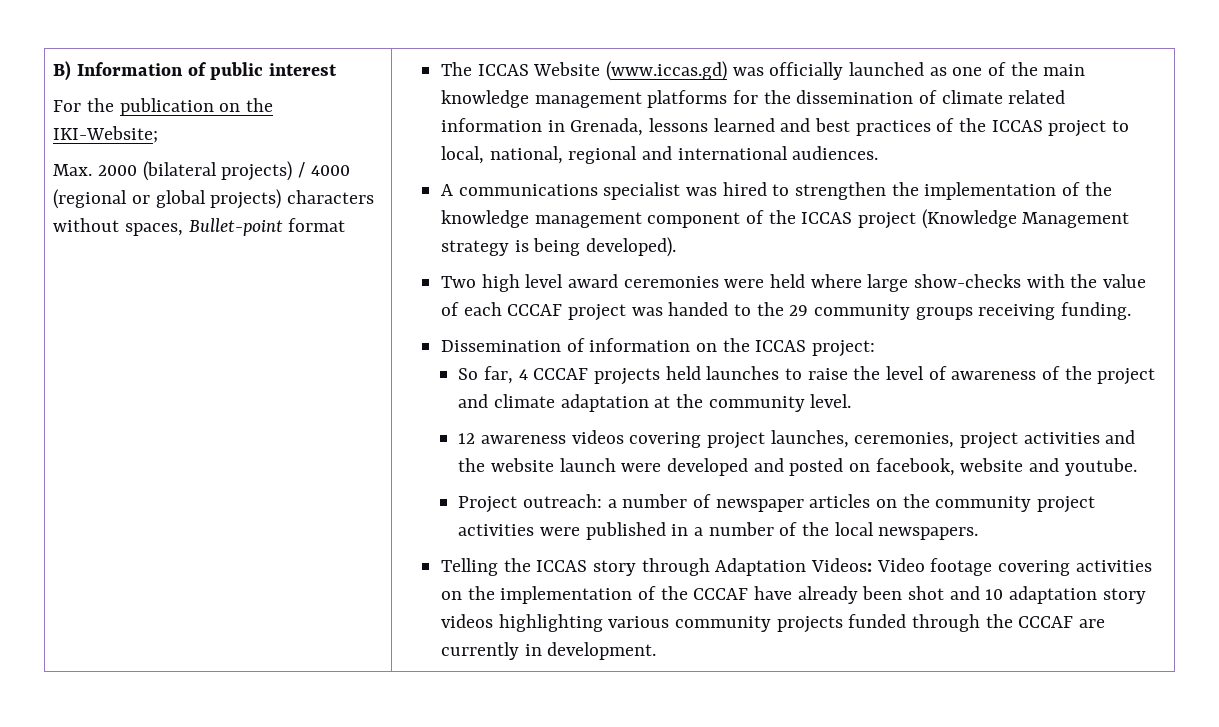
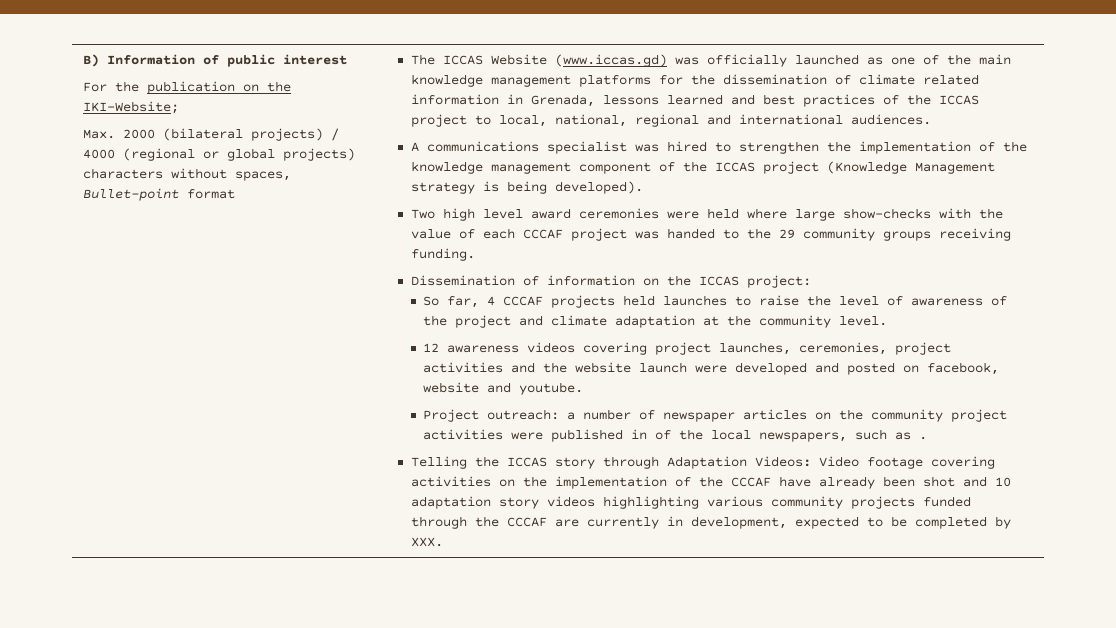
- Project outreach: a number of newspaper articles on the community project activities were published in a number of the local newspapers.
+ Project outreach: a number of newspaper articles on the community project activities were published in of the local newspapers, such as .
- Telling the ICCAS story through Adaptation Videos: Video footage covering activities on the implementation of the CCCAF have already been shot and 10 adaptation story videos highlighting various community projects funded through the CCCAF are currently in development.
+ Telling the ICCAS story through Adaptation Videos: Video footage covering activities on the implementation of the CCCAF have already been shot and 10 adaptation story videos highlighting various community projects funded through the CCCAF are currently in development, expected to be completed by XXX.

